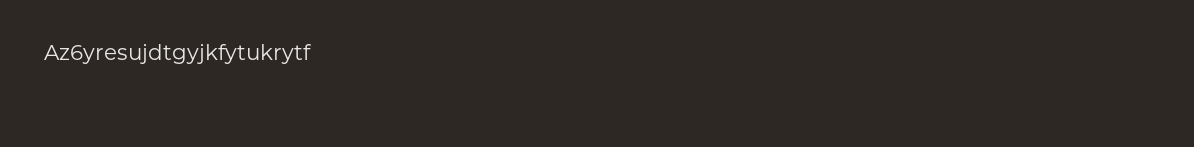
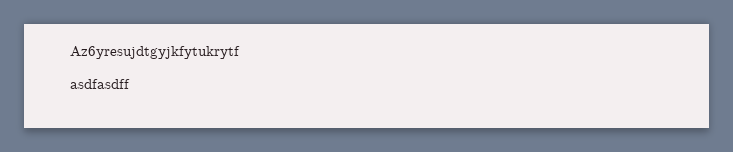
+ asdfasdff

